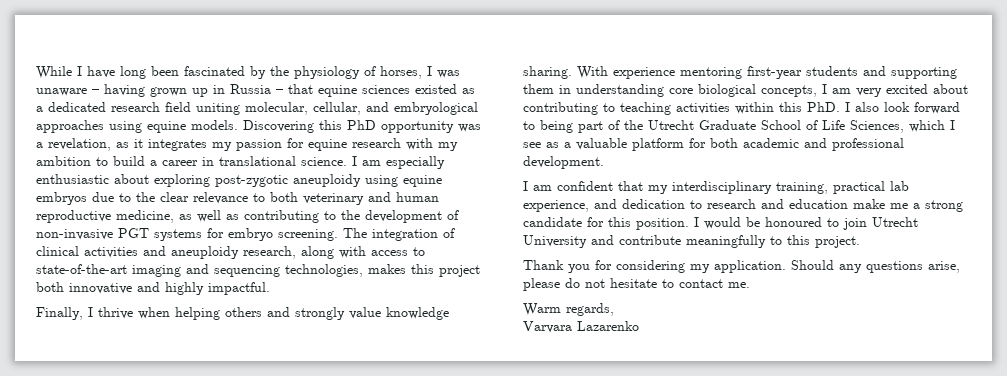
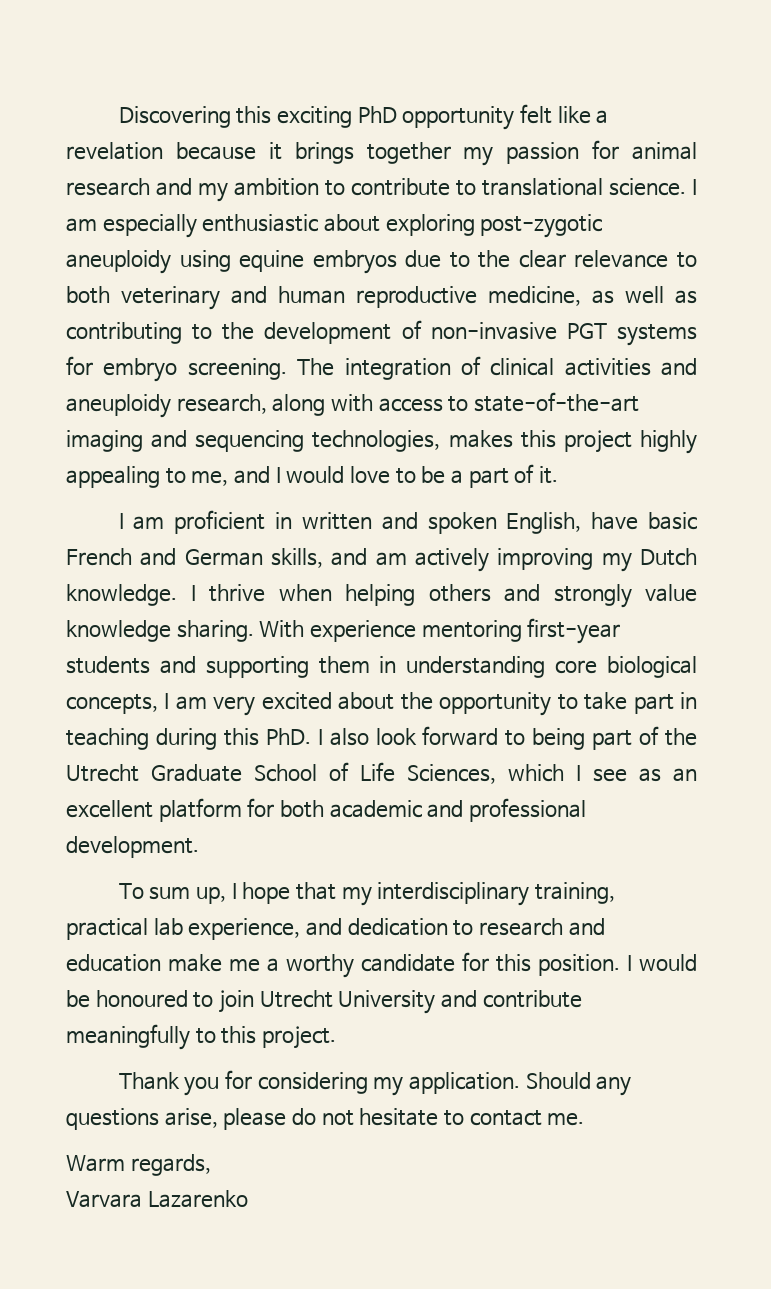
- While I have long been fascinated by the physiology of horses, I was unaware – having grown up in Russia – that equine sciences existed as a dedicated research field uniting molecular, cellular, and embryological approaches using equine models. Discovering this PhD opportunity was a revelation, as it integrates my passion for equine research with my ambition to build a career in translational science.
+ Discovering this exciting PhD opportunity felt like a revelation because it brings together my passion for animal research and my ambition to contribute to translational science.
- The integration of clinical activities and aneuploidy research, along with access to state-of-the-art imaging and sequencing technologies, makes this project both innovative and highly impactful.
- Finally, I thrive when helping others and strongly value knowledge sharing.
+ The integration of clinical activities and aneuploidy research, along with access to state-of-the-art imaging and sequencing technologies, makes this project highly appealing to me, and I would love to be a part of it.
+ I am proficient in written and spoken English, have basic French and German skills, and am actively improving my Dutch knowledge. I thrive when helping others and strongly value knowledge sharing.
- With experience mentoring first-year students and supporting them in understanding core biological concepts, I am very excited about contributing to teaching activities within this PhD. I also look forward to being part of the Utrecht Graduate School of Life Sciences, which I see as a valuable platform for both academic and professional development.
+ With experience mentoring first-year students and supporting them in understanding core biological concepts, I am very excited about the opportunity to take part in teaching during this PhD. I also look forward to being part of the Utrecht Graduate School of Life Sciences, which I see as an excellent platform for both academic and professional development.
- I am confident that my interdisciplinary training, practical lab experience, and dedication to research and education make me a strong candidate for this position.
+ To sum up, I hope that my interdisciplinary training, practical lab experience, and dedication to research and education make me a worthy candidate for this position.

